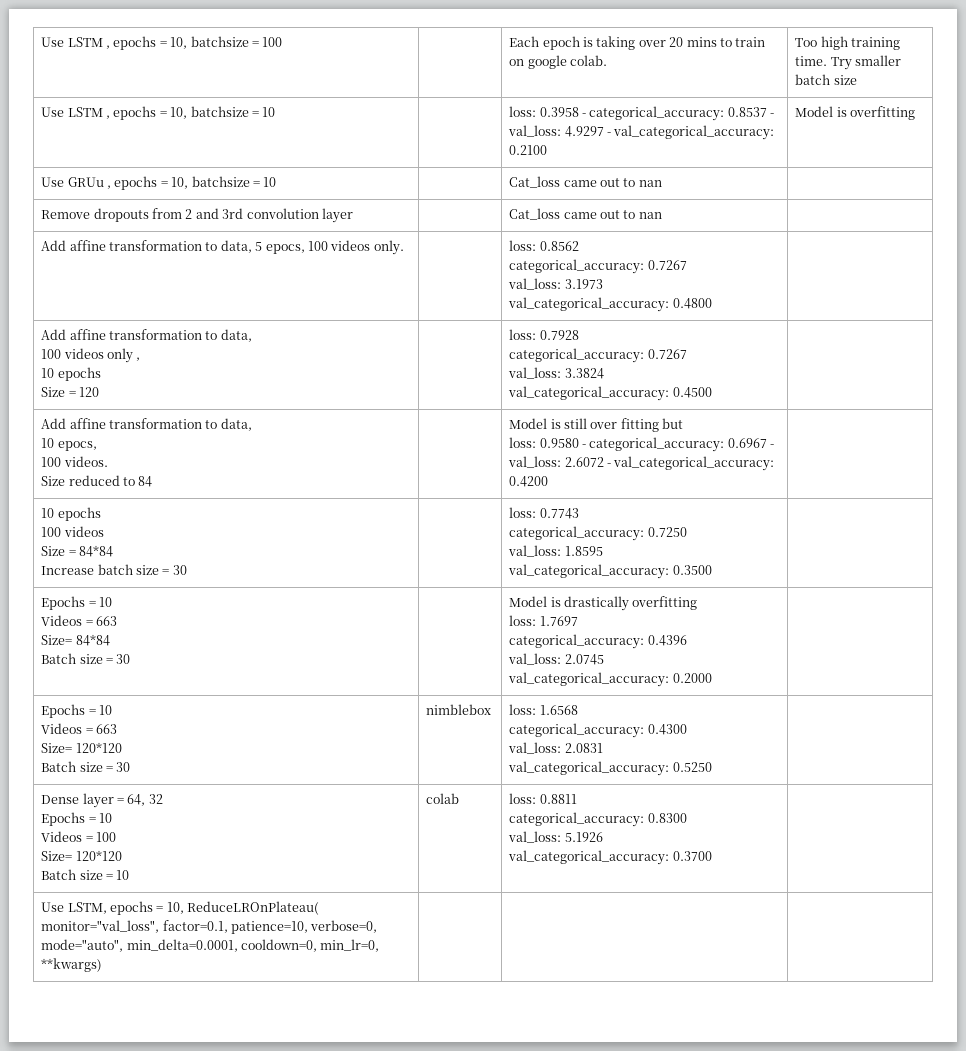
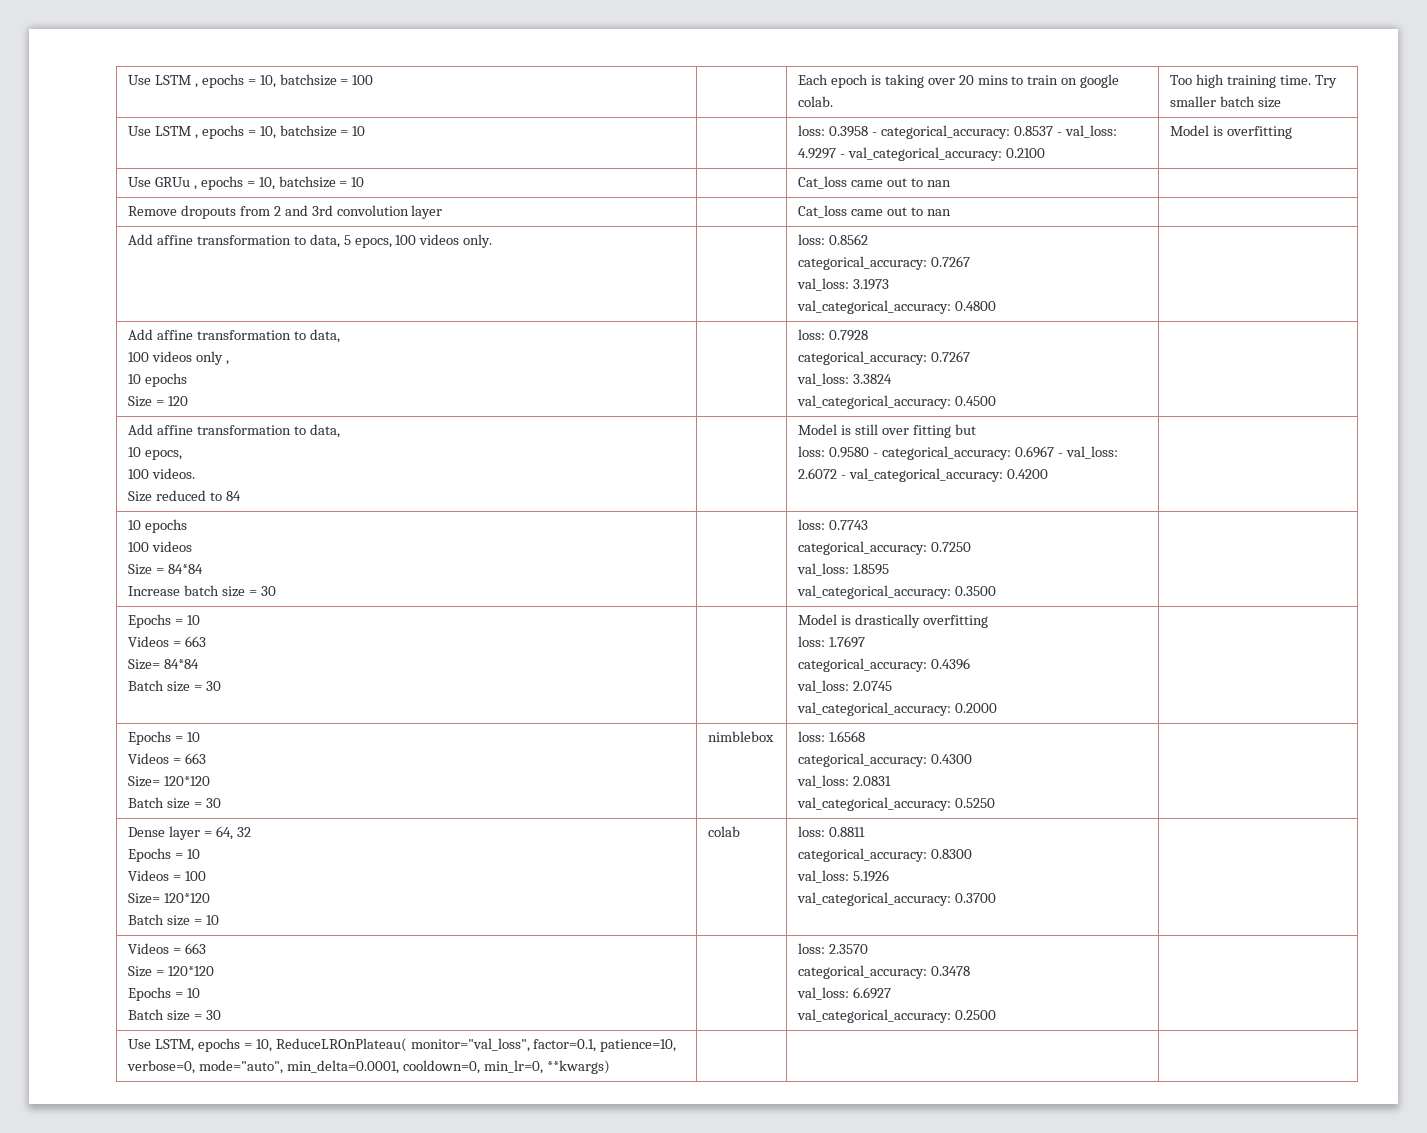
  Dense layer = 64, 32
  Epochs = 10
  Videos = 100
  Size= 120*120
  Batch size = 10 | colab | loss: 0.8811
  categorical_accuracy: 0.8300
  val_loss: 5.1926
  val_categorical_accuracy: 0.3700 |
+ Videos = 663
+ Size = 120*120
+ Epochs = 10
+ Batch size = 30 | | loss: 2.3570
+ categorical_accuracy: 0.3478
+ val_loss: 6.6927
+ val_categorical_accuracy: 0.2500 |

